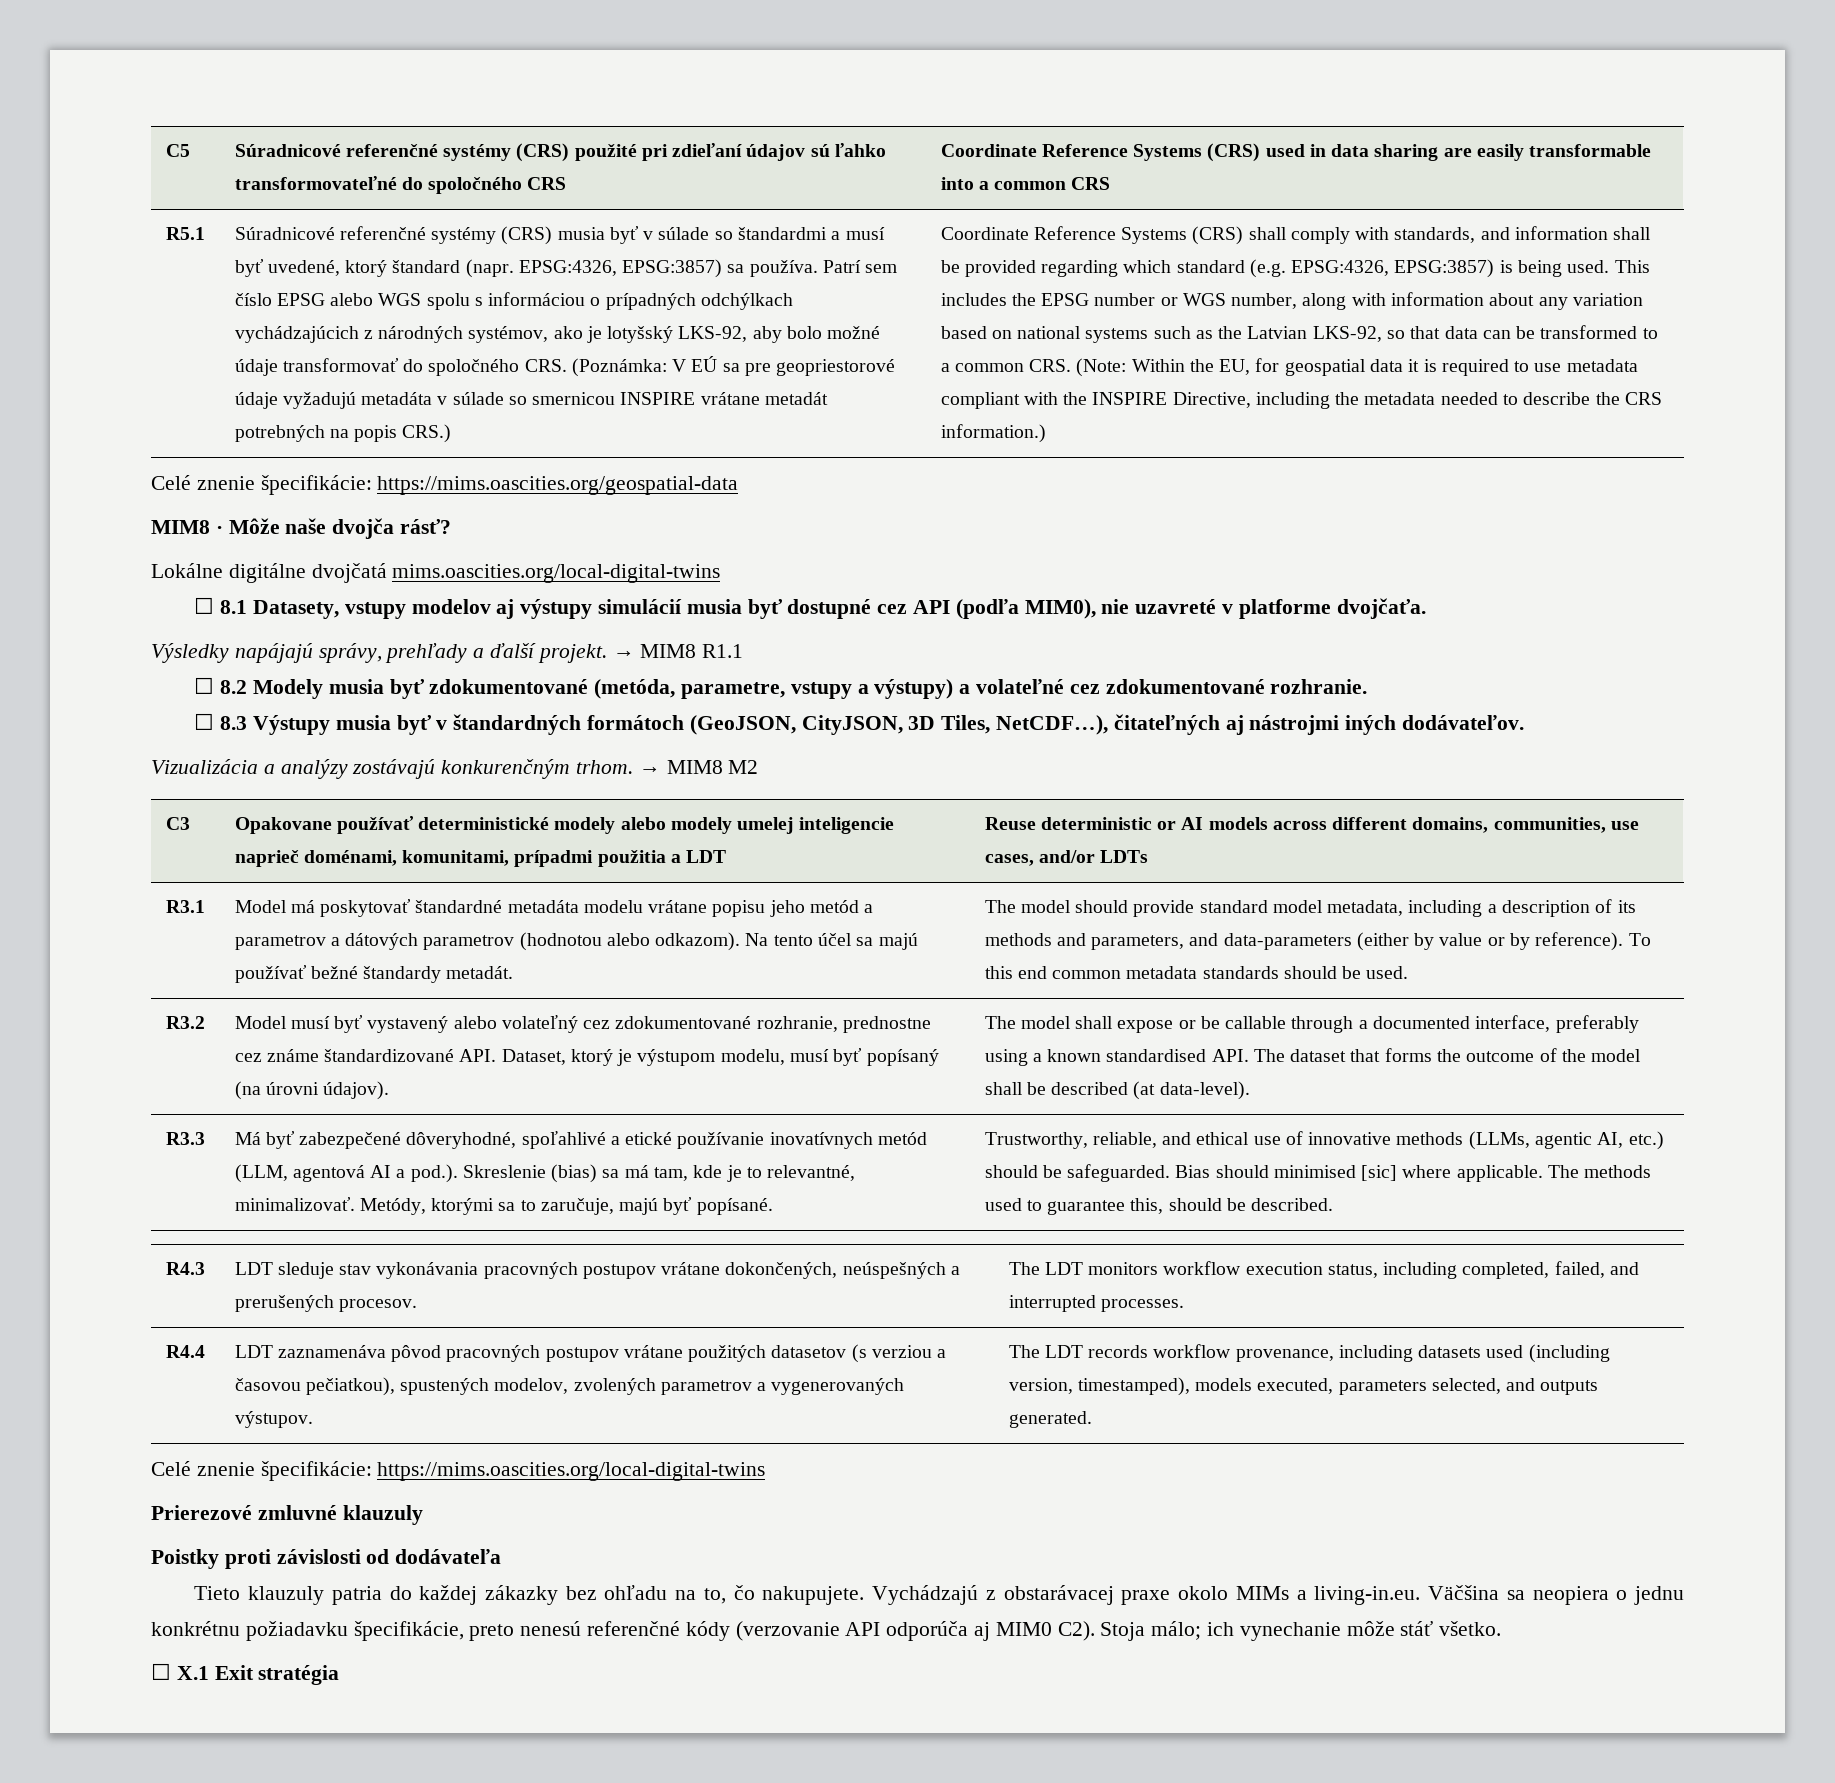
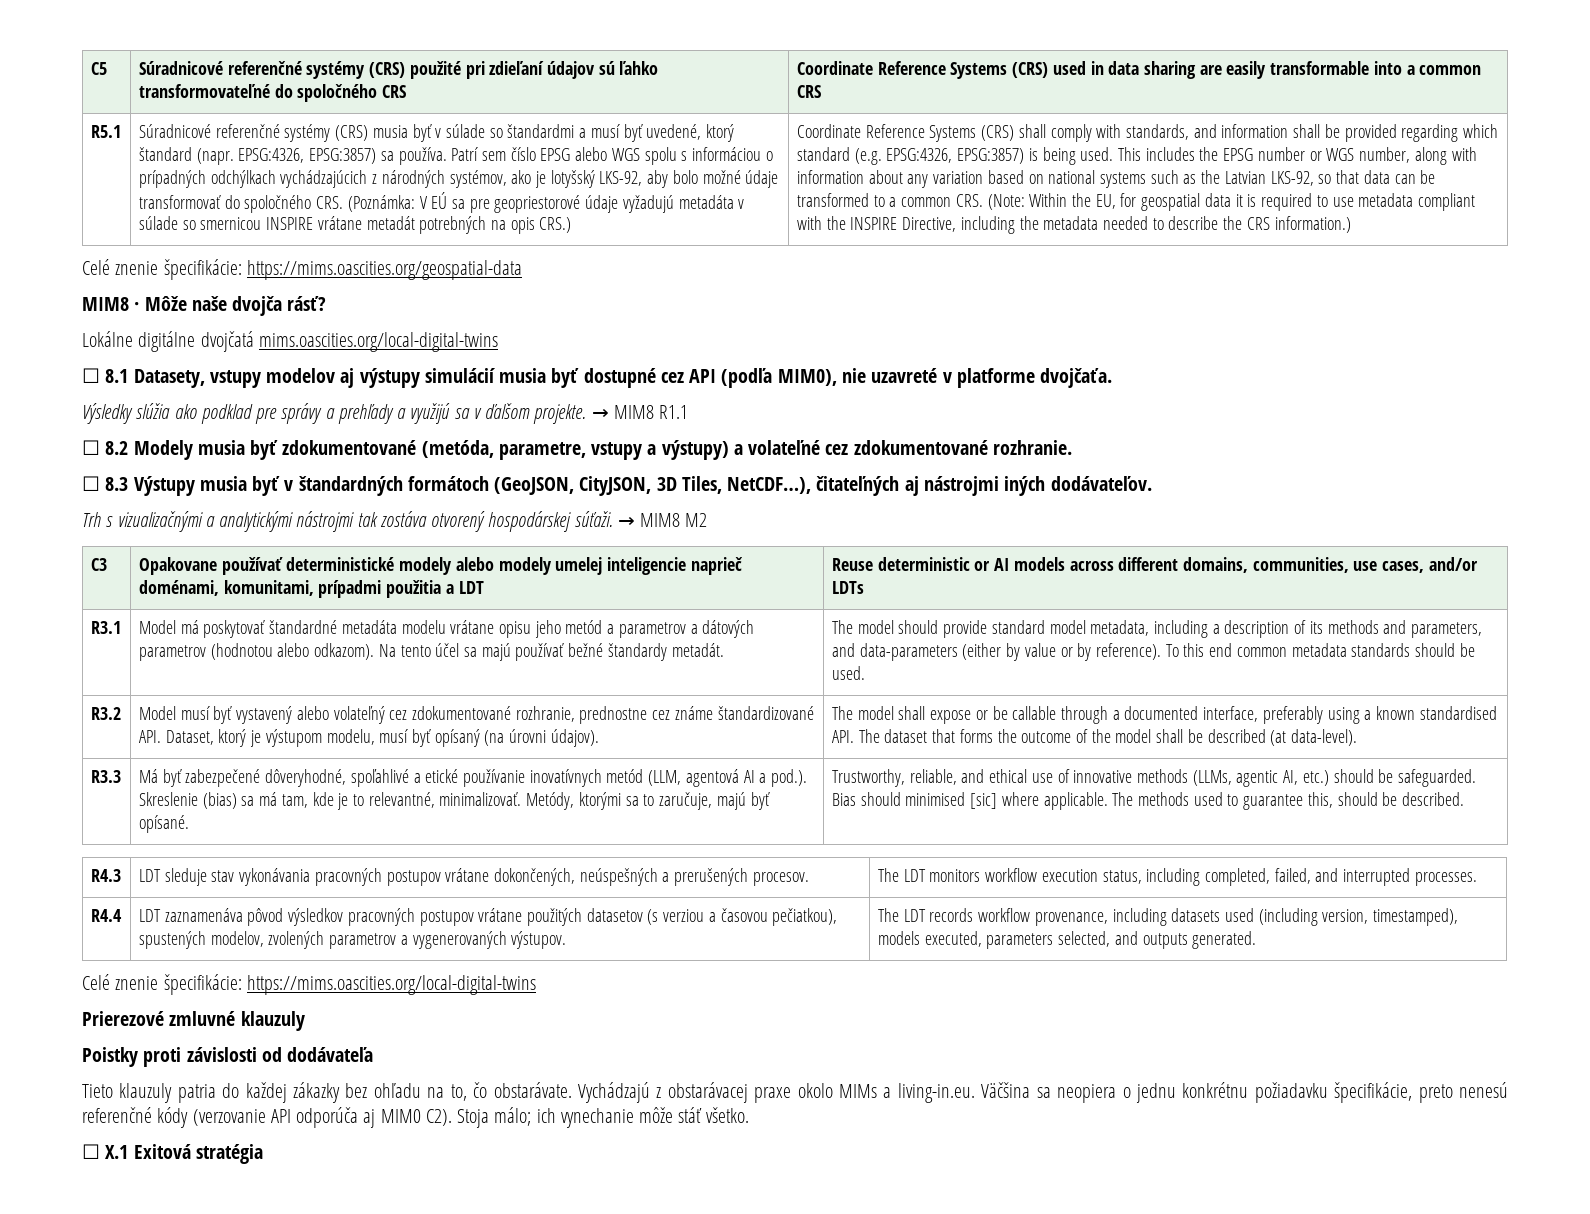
- Patrí sem číslo EPSG alebo WGS spolu s informáciou o prípadných odchýlkach vychádzajúcich z národných systémov, ako je lotyšský LKS-92, aby bolo možné údaje transformovať do spoločného CRS. (Poznámka: V EÚ sa pre geopriestorové údaje vyžadujú metadáta v súlade so smernicou INSPIRE vrátane metadát potrebných na popis CRS.)
+ Patrí sem číslo EPSG alebo WGS spolu s informáciou o prípadných odchýlkach vychádzajúcich z národných systémov, ako je lotyšský LKS-92, aby bolo možné údaje transformovať do spoločného CRS. (Poznámka: V EÚ sa pre geopriestorové údaje vyžadujú metadáta v súlade so smernicou INSPIRE vrátane metadát potrebných na opis CRS.)
- Výsledky napájajú správy, prehľady a ďalší projekt.
+ Výsledky slúžia ako podklad pre správy a prehľady a využijú sa v ďalšom projekte.
- Vizualizácia a analýzy zostávajú konkurenčným trhom.
+ Trh s vizualizačnými a analytickými nástrojmi tak zostáva otvorený hospodárskej súťaži.
- Model má poskytovať štandardné metadáta modelu vrátane popisu jeho metód a parametrov a dátových parametrov (hodnotou alebo odkazom).
+ Model má poskytovať štandardné metadáta modelu vrátane opisu jeho metód a parametrov a dátových parametrov (hodnotou alebo odkazom).
- Model musí byť vystavený alebo volateľný cez zdokumentované rozhranie, prednostne cez známe štandardizované API. Dataset, ktorý je výstupom modelu, musí byť popísaný (na úrovni údajov).
+ Model musí byť vystavený alebo volateľný cez zdokumentované rozhranie, prednostne cez známe štandardizované API. Dataset, ktorý je výstupom modelu, musí byť opísaný (na úrovni údajov).
- Metódy, ktorými sa to zaručuje, majú byť popísané.
+ Metódy, ktorými sa to zaručuje, majú byť opísané.
- R4.4 | LDT zaznamenáva pôvod pracovných postupov vrátane použitých datasetov (s verziou a časovou pečiatkou), spustených modelov, zvolených parametrov a vygenerovaných výstupov. | The LDT records workflow provenance, including datasets used (including version, timestamped), models executed, parameters selected, and outputs generated.
+ R4.4 | LDT zaznamenáva pôvod výsledkov pracovných postupov vrátane použitých datasetov (s verziou a časovou pečiatkou), spustených modelov, zvolených parametrov a vygenerovaných výstupov. | The LDT records workflow provenance, including datasets used (including version, timestamped), models executed, parameters selected, and outputs generated.
- Tieto klauzuly patria do každej zákazky bez ohľadu na to, čo nakupujete.
+ Tieto klauzuly patria do každej zákazky bez ohľadu na to, čo obstarávate.
- ☐ X.1 Exit stratégia
+ ☐ X.1 Exitová stratégia

